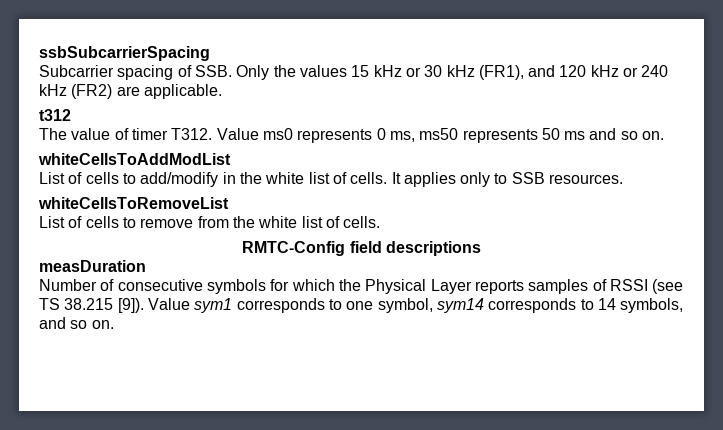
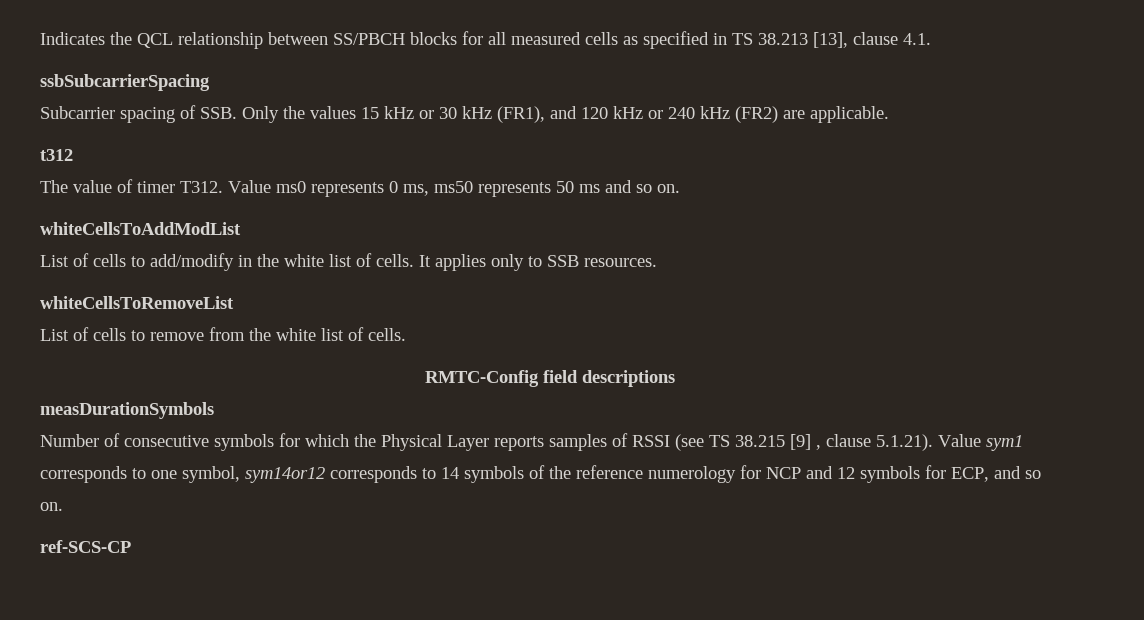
+ Indicates the QCL relationship between SS/PBCH blocks for all measured cells as specified in TS 38.213 [13], clause 4.1.
- measDuration
+ measDurationSymbols
- Number of consecutive symbols for which the Physical Layer reports samples of RSSI (see TS 38.215 [9]). Value sym1 corresponds to one symbol, sym14 corresponds to 14 symbols, and so on.
+ Number of consecutive symbols for which the Physical Layer reports samples of RSSI (see TS 38.215 [9] , clause 5.1.21). Value sym1 corresponds to one symbol, sym14or12 corresponds to 14 symbols of the reference numerology for NCP and 12 symbols for ECP, and so on.
+ ref-SCS-CP

